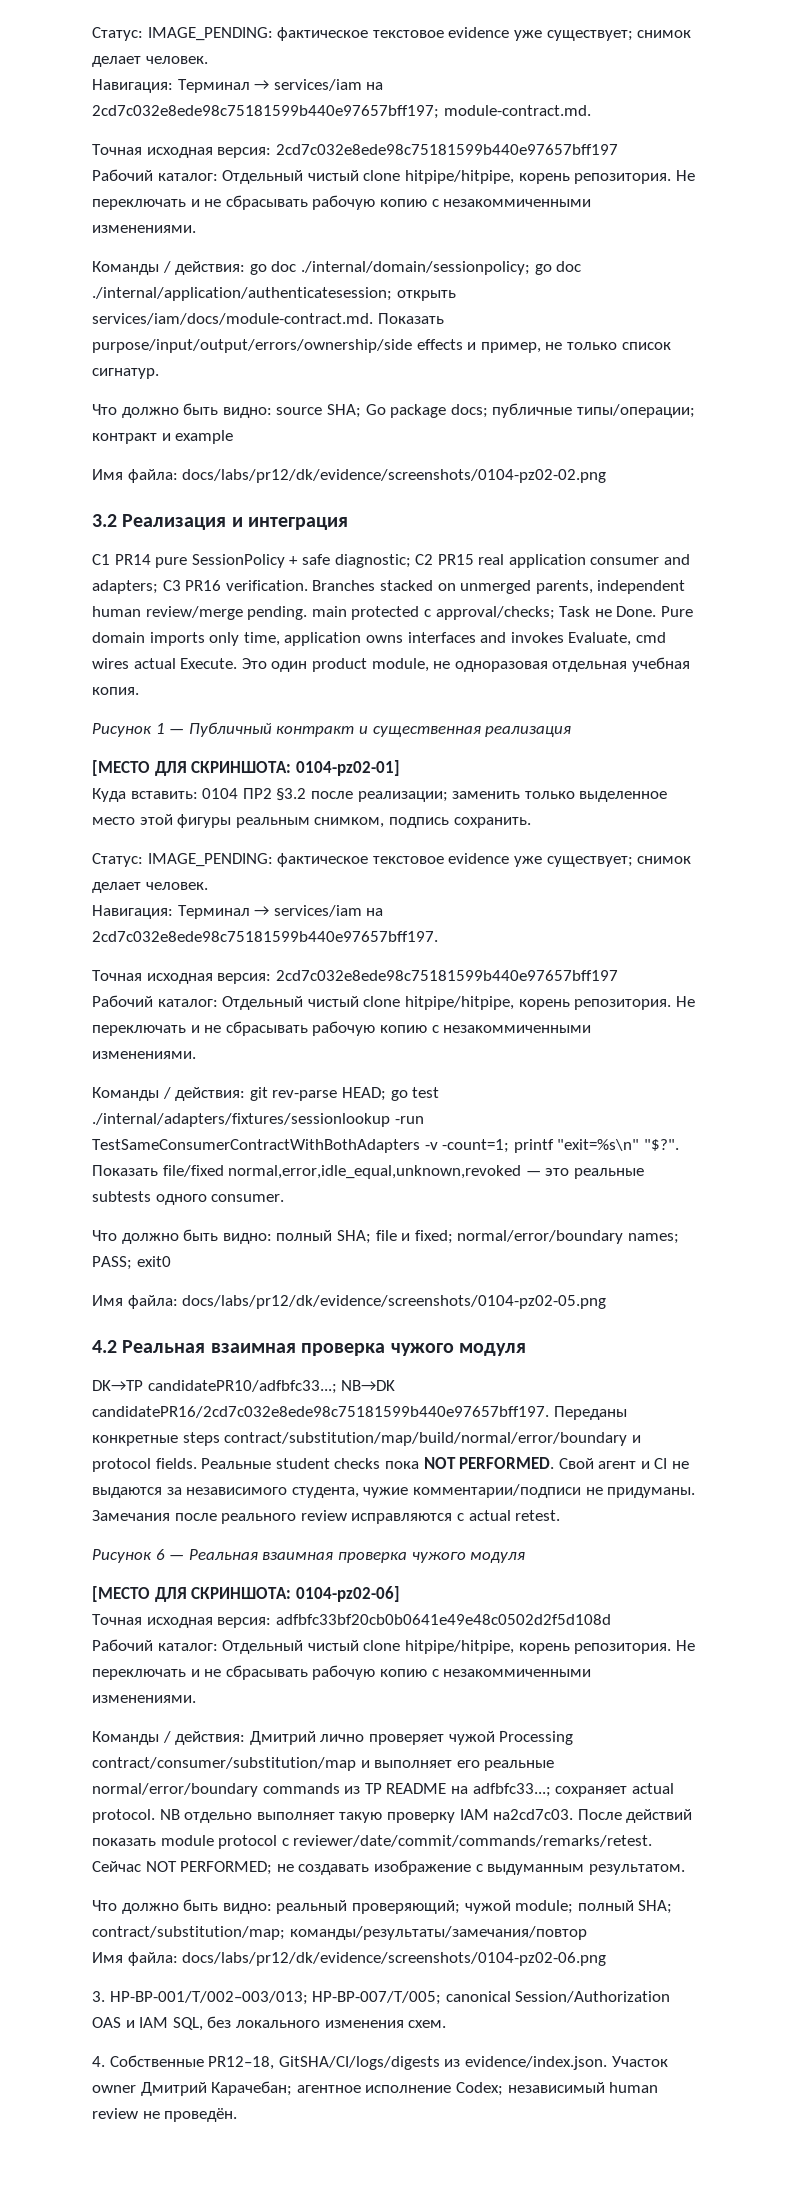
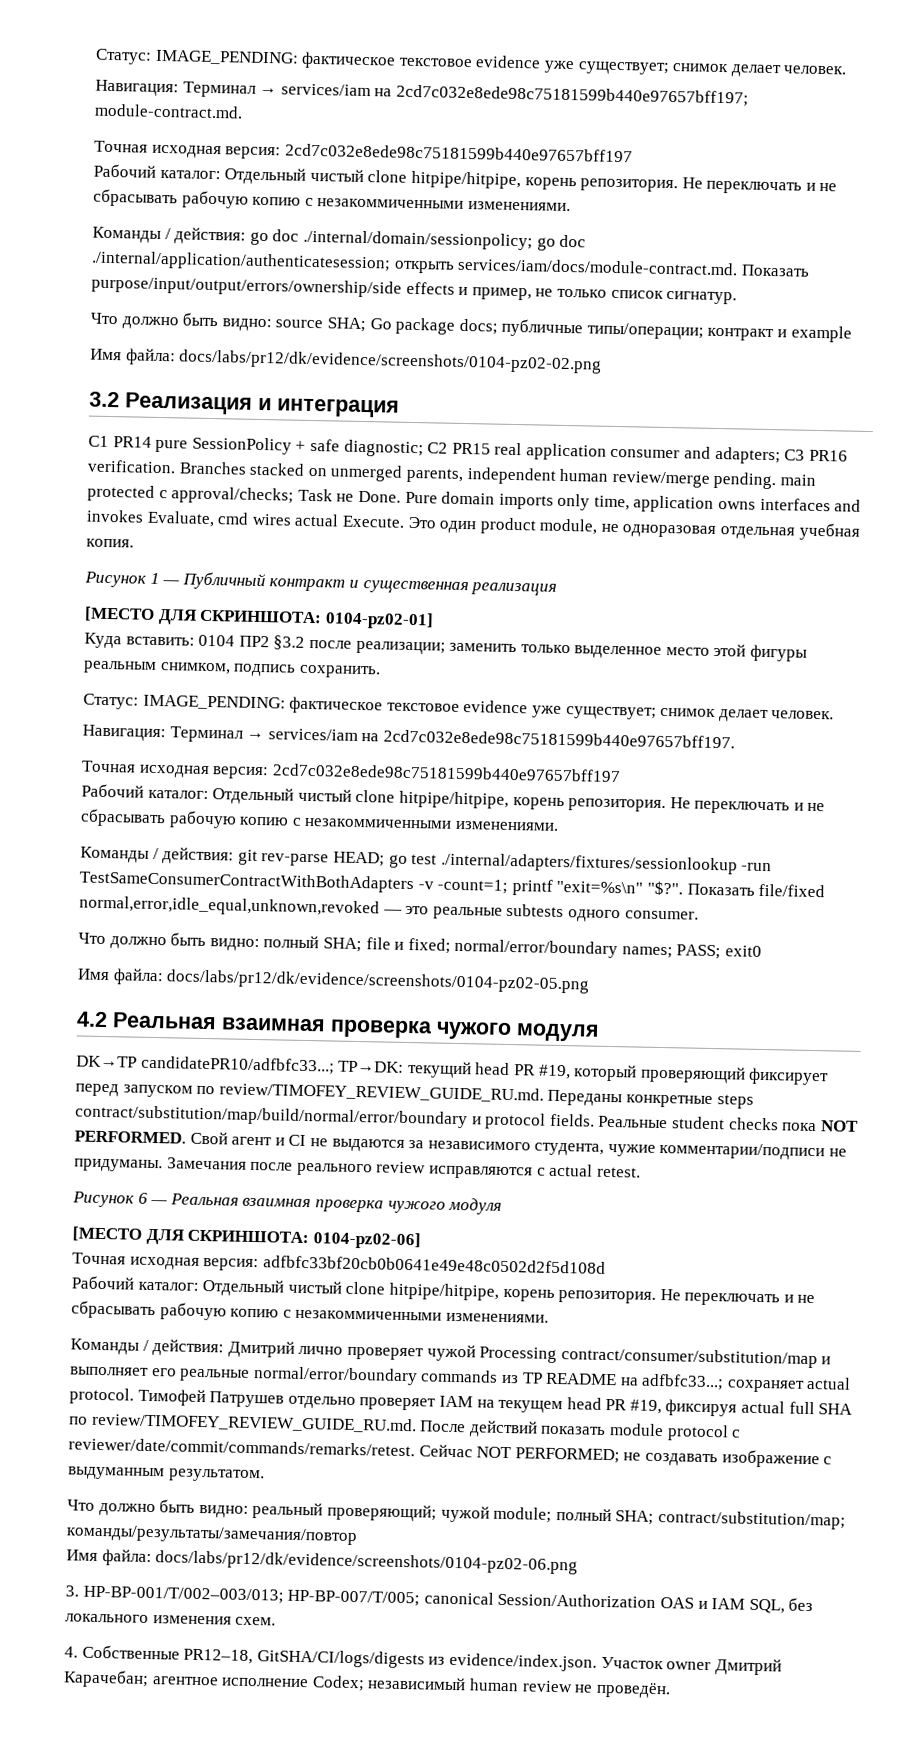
- DK→TP candidatePR10/adfbfc33...; NB→DK candidatePR16/2cd7c032e8ede98c75181599b440e97657bff197. Переданы конкретные steps contract/substitution/map/build/normal/error/boundary и protocol fields.
+ DK→TP candidatePR10/adfbfc33...; TP→DK: текущий head PR #19, который проверяющий фиксирует перед запуском по review/TIMOFEY_REVIEW_GUIDE_RU.md. Переданы конкретные steps contract/substitution/map/build/normal/error/boundary и protocol fields.
- NB отдельно выполняет такую проверку IAM на2cd7c03. После действий показать module protocol с reviewer/date/commit/commands/remarks/retest.
+ Тимофей Патрушев отдельно проверяет IAM на текущем head PR #19, фиксируя actual full SHA по review/TIMOFEY_REVIEW_GUIDE_RU.md. После действий показать module protocol с reviewer/date/commit/commands/remarks/retest.

